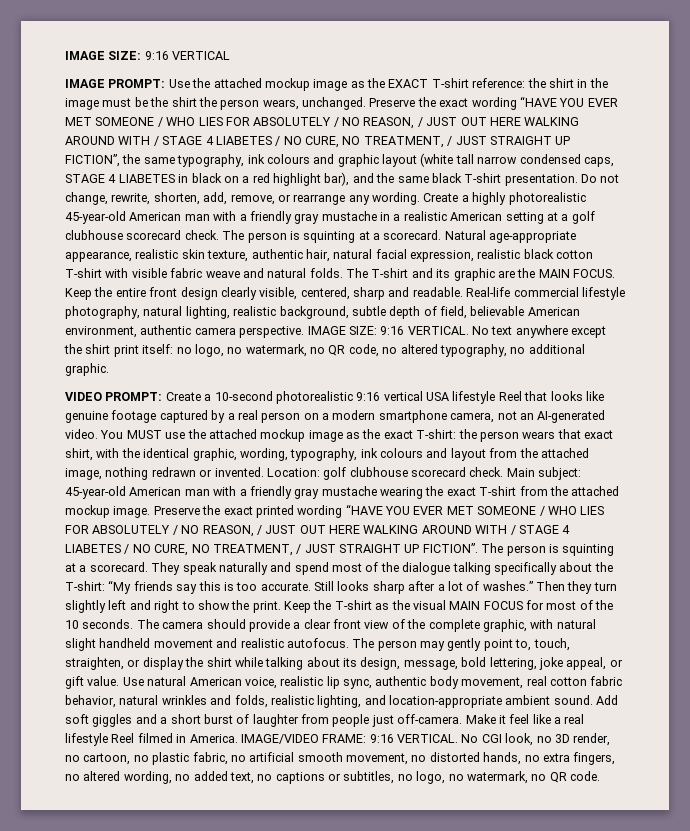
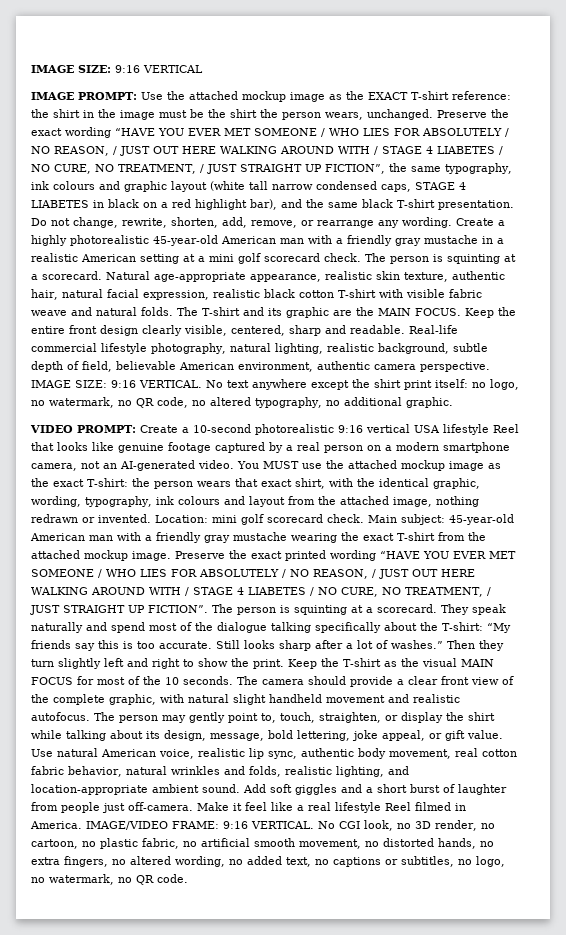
- Create a highly photorealistic 45-year-old American man with a friendly gray mustache in a realistic American setting at a golf clubhouse scorecard check.
+ Create a highly photorealistic 45-year-old American man with a friendly gray mustache in a realistic American setting at a mini golf scorecard check.
- Location: golf clubhouse scorecard check.
+ Location: mini golf scorecard check.

